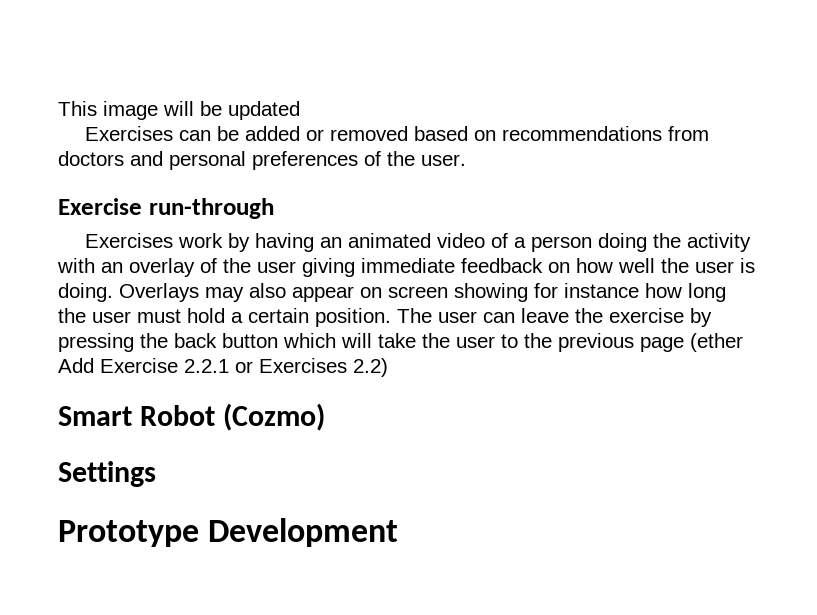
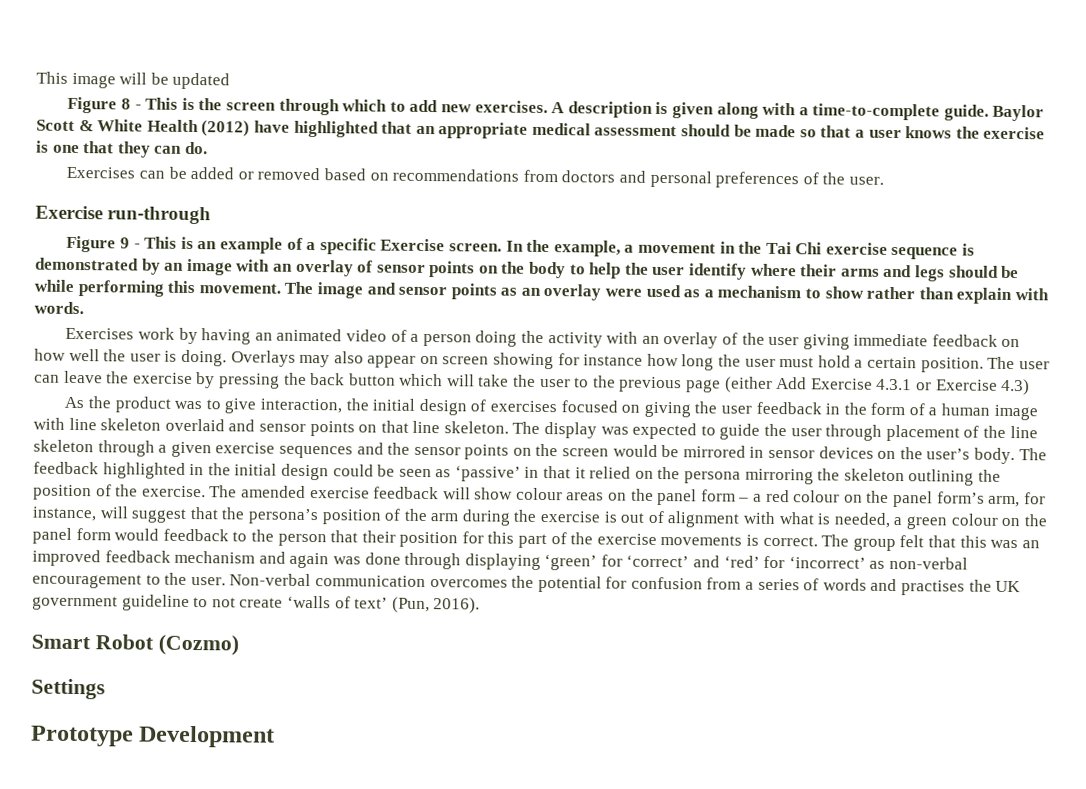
+ Figure 8 - This is the screen through which to add new exercises. A description is given along with a time-to-complete guide. Baylor Scott & White Health (2012) have highlighted that an appropriate medical assessment should be made so that a user knows the exercise is one that they can do.
+ Figure 9 - This is an example of a specific Exercise screen. In the example, a movement in the Tai Chi exercise sequence is demonstrated by an image with an overlay of sensor points on the body to help the user identify where their arms and legs should be while performing this movement. The image and sensor points as an overlay were used as a mechanism to show rather than explain with words.
- The user can leave the exercise by pressing the back button which will take the user to the previous page (ether Add Exercise 2.2.1 or Exercises 2.2)
+ The user can leave the exercise by pressing the back button which will take the user to the previous page (either Add Exercise 4.3.1 or Exercise 4.3)
+ As the product was to give interaction, the initial design of exercises focused on giving the user feedback in the form of a human image with line skeleton overlaid and sensor points on that line skeleton. The display was expected to guide the user through placement of the line skeleton through a given exercise sequences and the sensor points on the screen would be mirrored in sensor devices on the user’s body. The feedback highlighted in the initial design could be seen as ‘passive’ in that it relied on the persona mirroring the skeleton outlining the position of the exercise. The amended exercise feedback will show colour areas on the panel form – a red colour on the panel form’s arm, for instance, will suggest that the persona’s position of the arm during the exercise is out of alignment with what is needed, a green colour on the panel form would feedback to the person that their position for this part of the exercise movements is correct. The group felt that this was an improved feedback mechanism and again was done through displaying ‘green’ for ‘correct’ and ‘red’ for ‘incorrect’ as non-verbal encouragement to the user. Non-verbal communication overcomes the potential for confusion from a series of words and practises the UK government guideline to not create ‘walls of text’ (Pun, 2016).

